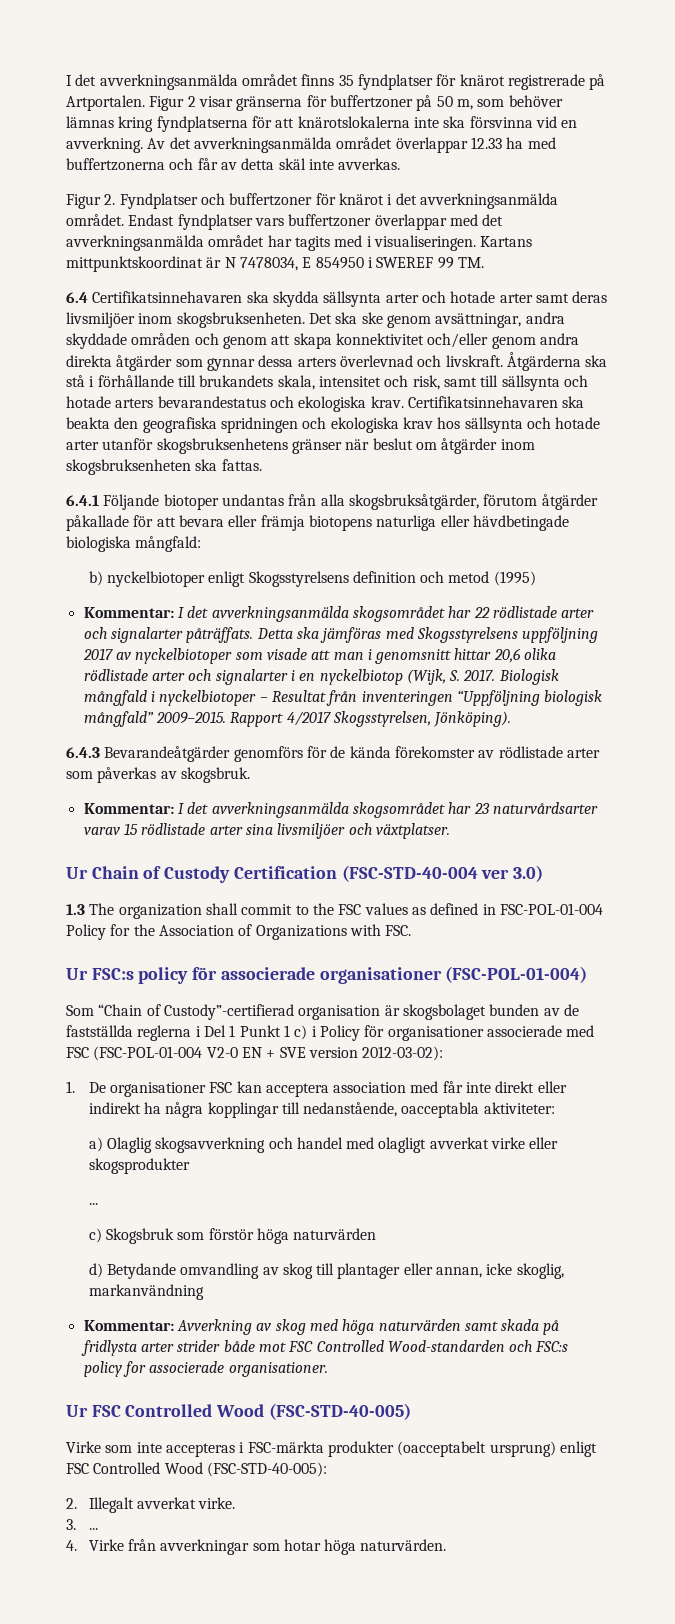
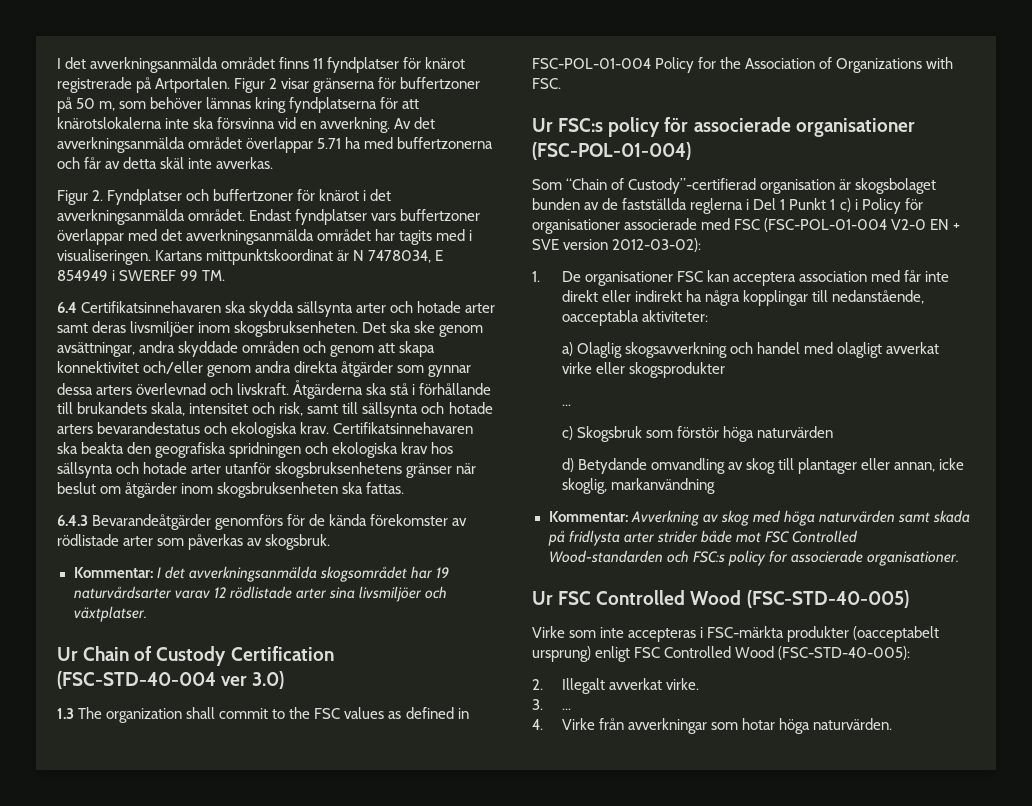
- I det avverkningsanmälda området finns 35 fyndplatser för knärot registrerade på Artportalen.
+ I det avverkningsanmälda området finns 11 fyndplatser för knärot registrerade på Artportalen.
- Av det avverkningsanmälda området överlappar 12.33 ha med buffertzonerna och får av detta skäl inte avverkas.
+ Av det avverkningsanmälda området överlappar 5.71 ha med buffertzonerna och får av detta skäl inte avverkas.
- Kartans mittpunktskoordinat är N 7478034, E 854950 i SWEREF 99 TM.
+ Kartans mittpunktskoordinat är N 7478034, E 854949 i SWEREF 99 TM.
- 6.4.1 Följande biotoper undantas från alla skogsbruksåtgärder, förutom åtgärder påkallade för att bevara eller främja biotopens naturliga eller hävdbetingade biologiska mångfald:
- b) nyckelbiotoper enligt Skogsstyrelsens definition och metod (1995)
- Kommentar: I det avverkningsanmälda skogsområdet har 22 rödlistade arter och signalarter påträffats. Detta ska jämföras med Skogsstyrelsens uppföljning 2017 av nyckelbiotoper som visade att man i genomsnitt hittar 20,6 olika rödlistade arter och signalarter i en nyckelbiotop (Wijk, S. 2017. Biologisk mångfald i nyckelbiotoper – Resultat från inventeringen “Uppföljning biologisk mångfald” 2009–2015. Rapport 4/2017 Skogsstyrelsen, Jönköping).
- Kommentar: I det avverkningsanmälda skogsområdet har 23 naturvårdsarter varav 15 rödlistade arter sina livsmiljöer och växtplatser.
+ Kommentar: I det avverkningsanmälda skogsområdet har 19 naturvårdsarter varav 12 rödlistade arter sina livsmiljöer och växtplatser.

